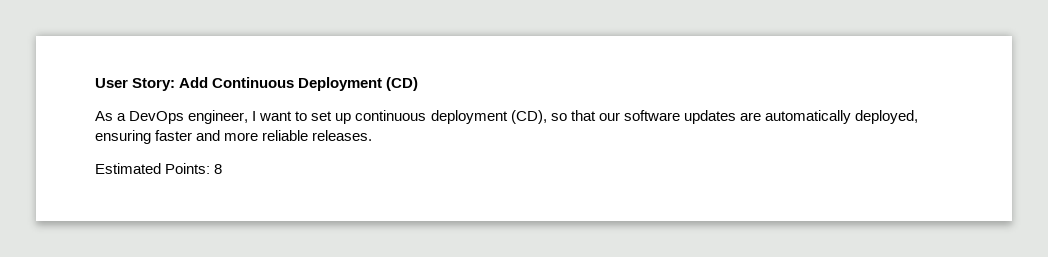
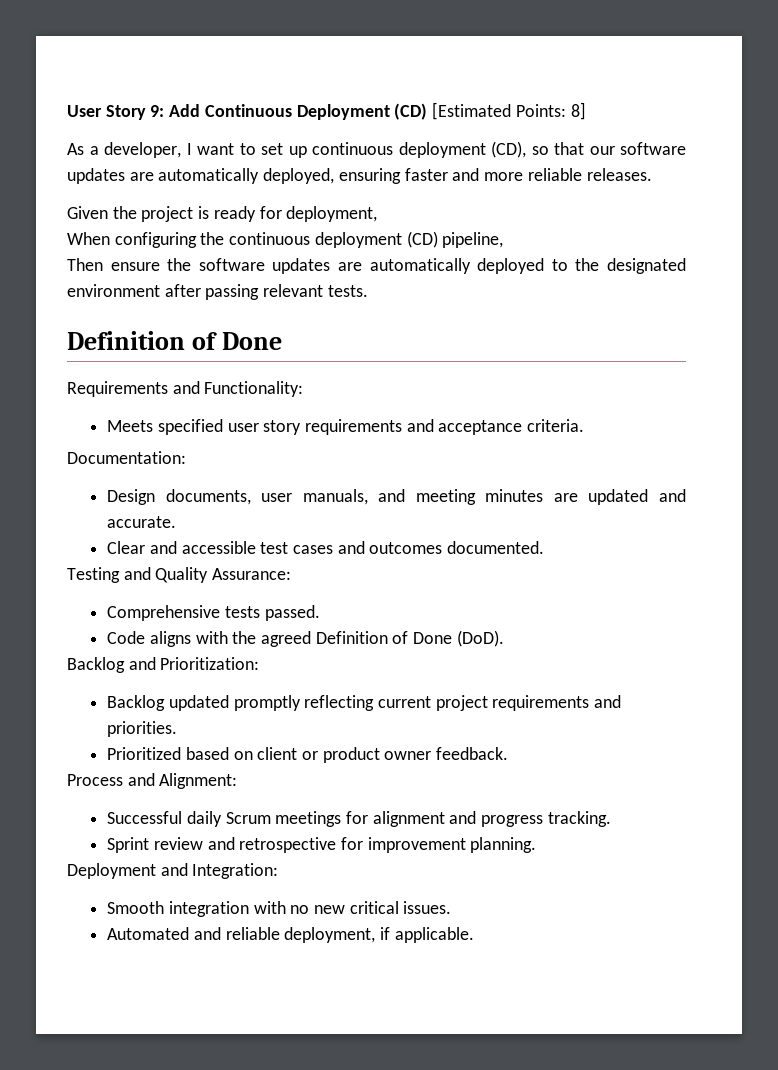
- User Story: Add Continuous Deployment (CD)
+ User Story 9: Add Continuous Deployment (CD) [Estimated Points: 8]
- As a DevOps engineer, I want to set up continuous deployment (CD), so that our software updates are automatically deployed, ensuring faster and more reliable releases.
+ As a developer, I want to set up continuous deployment (CD), so that our software updates are automatically deployed, ensuring faster and more reliable releases.
- Estimated Points: 8
+ Given the project is ready for deployment,
+ When configuring the continuous deployment (CD) pipeline,
+ Then ensure the software updates are automatically deployed to the designated environment after passing relevant tests.
+ Definition of Done
+ Requirements and Functionality:
+ Meets specified user story requirements and acceptance criteria.
+ Documentation:
+ Design documents, user manuals, and meeting minutes are updated and accurate.
+ Clear and accessible test cases and outcomes documented.
+ Testing and Quality Assurance:
+ Comprehensive tests passed.
+ Code aligns with the agreed Definition of Done (DoD).
+ Backlog and Prioritization:
+ Backlog updated promptly reflecting current project requirements and priorities.
+ Prioritized based on client or product owner feedback.
+ Process and Alignment:
+ Successful daily Scrum meetings for alignment and progress tracking.
+ Sprint review and retrospective for improvement planning.
+ Deployment and Integration:
+ Smooth integration with no new critical issues.
+ Automated and reliable deployment, if applicable.

